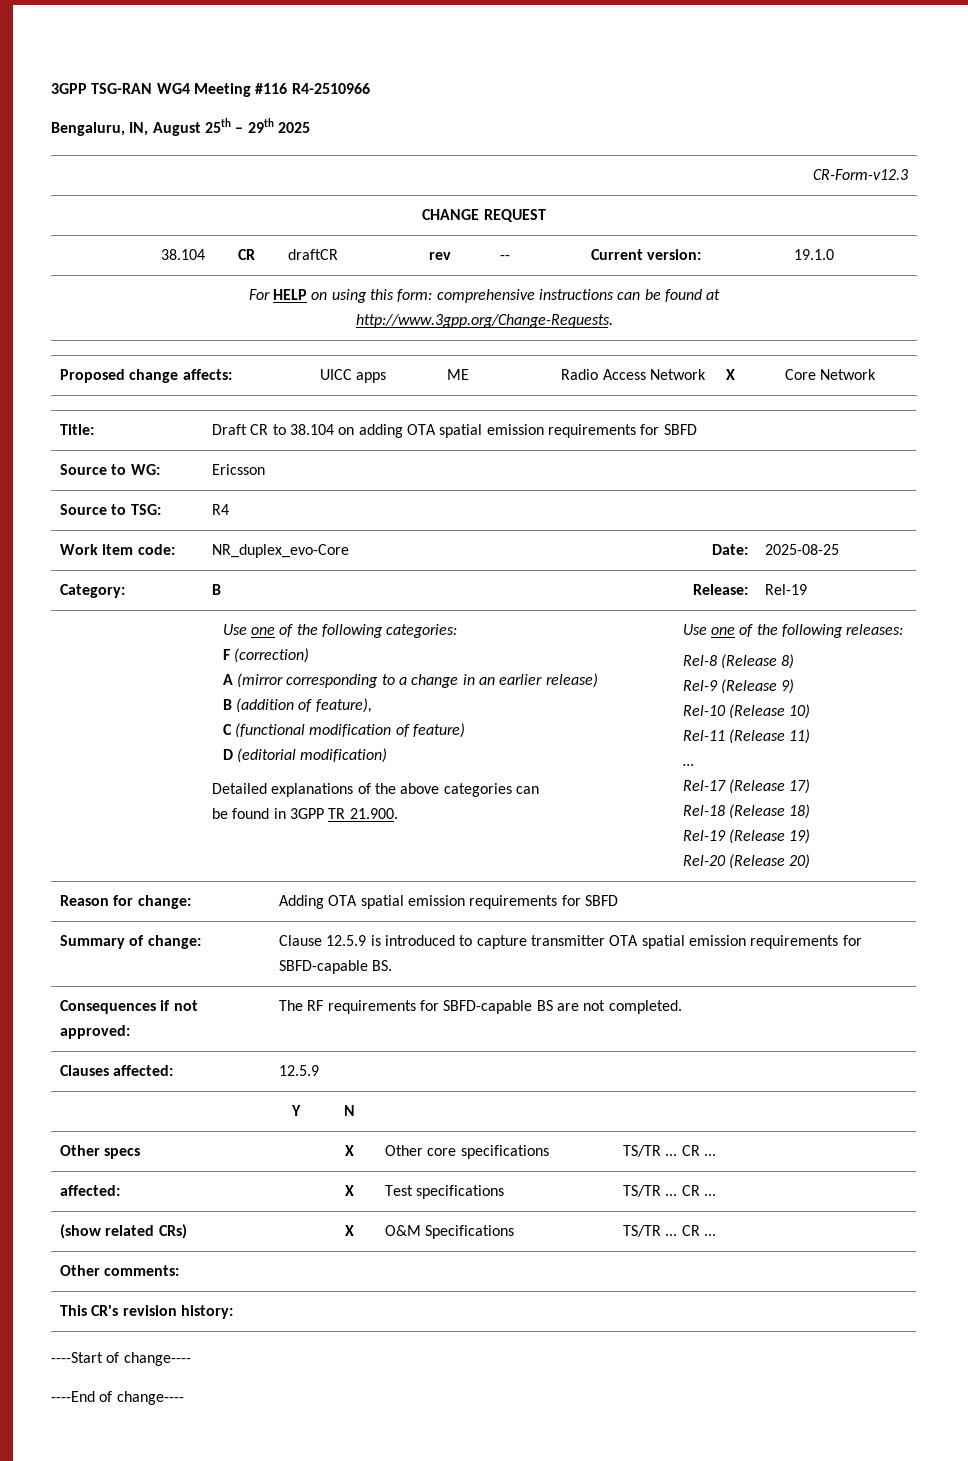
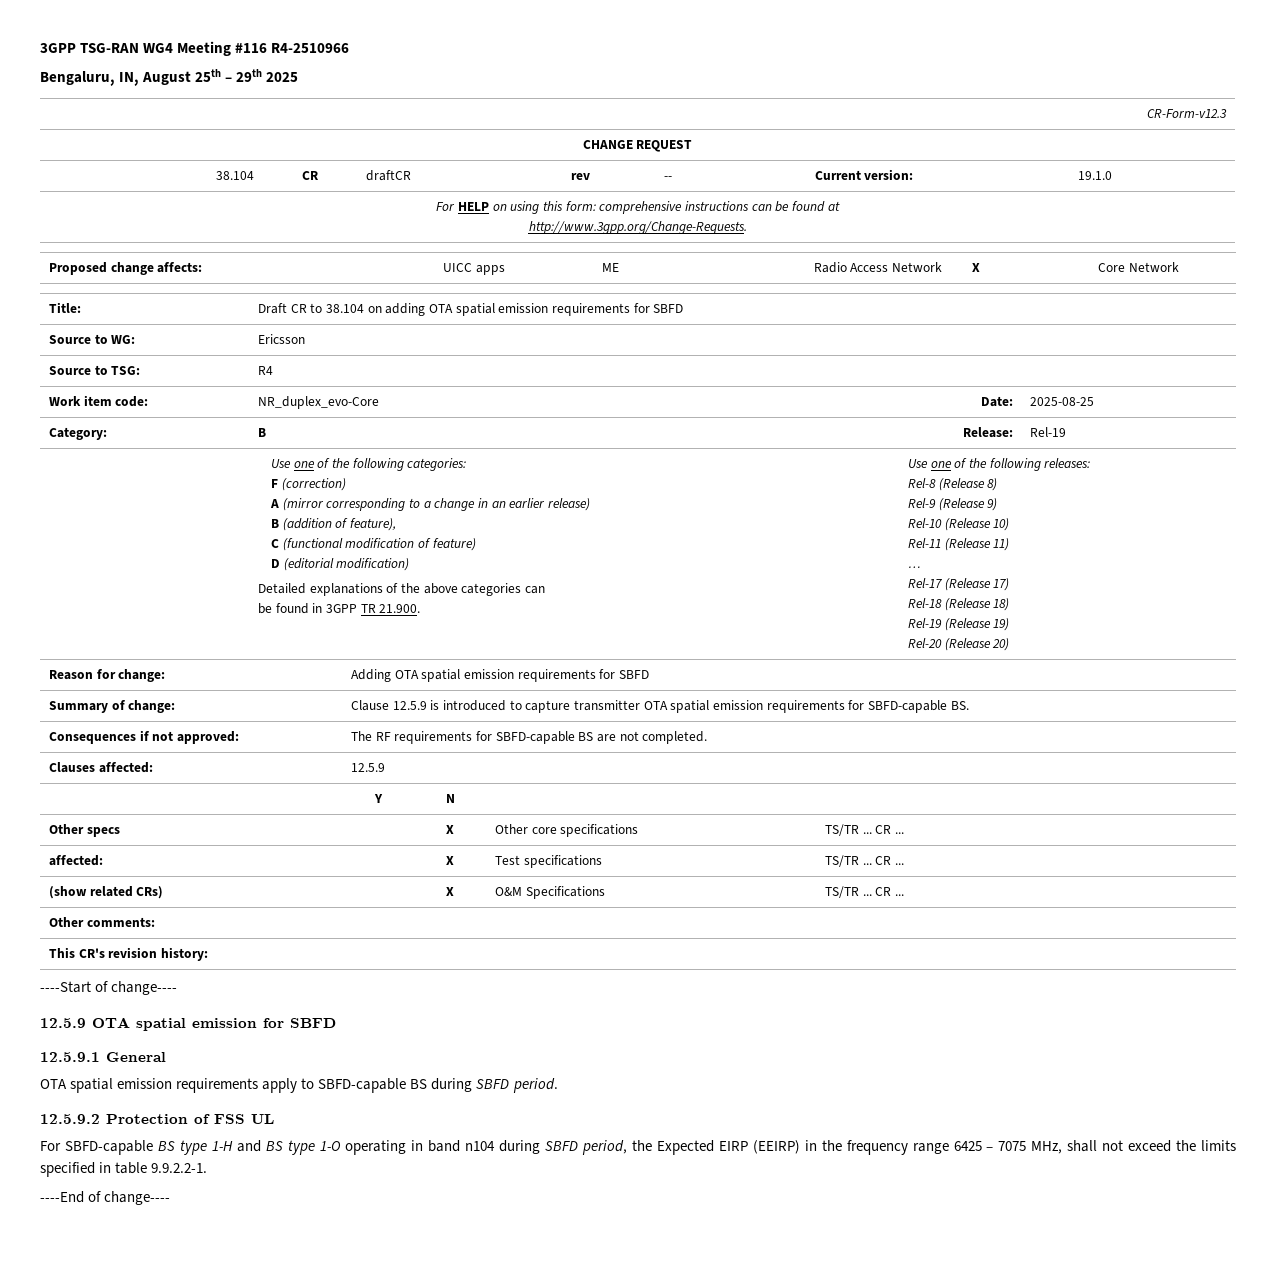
+ 12.5.9 OTA spatial emission for SBFD
+ 12.5.9.1 General
+ OTA spatial emission requirements apply to SBFD-capable BS during SBFD period.
+ 12.5.9.2 Protection of FSS UL
+ For SBFD-capable BS type 1-H and BS type 1-O operating in band n104 during SBFD period, the Expected EIRP (EEIRP) in the frequency range 6425 – 7075 MHz, shall not exceed the limits specified in table 9.9.2.2-1.

